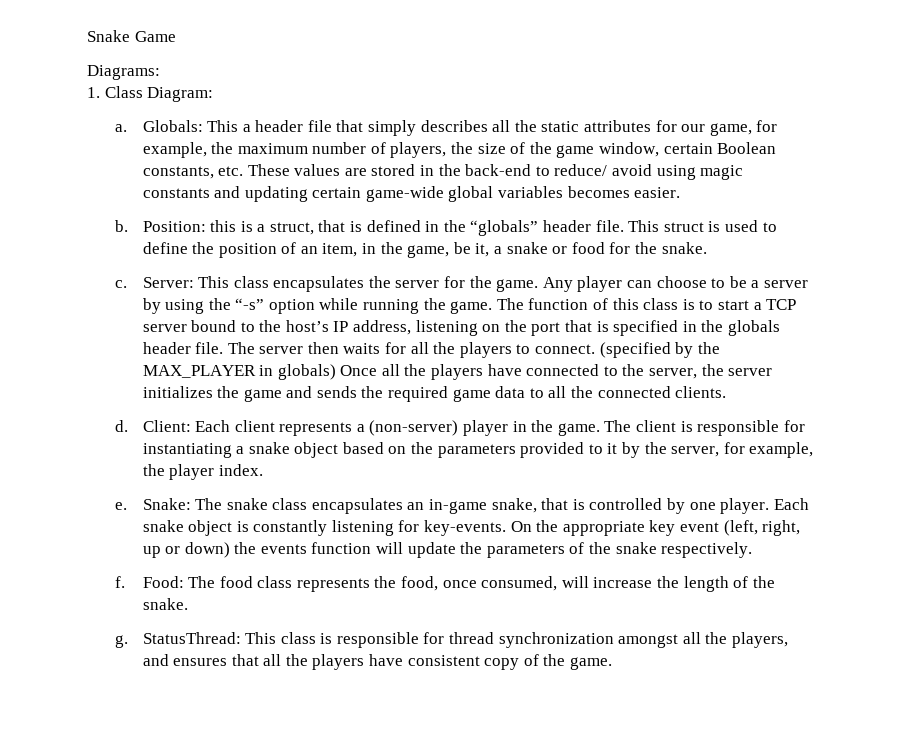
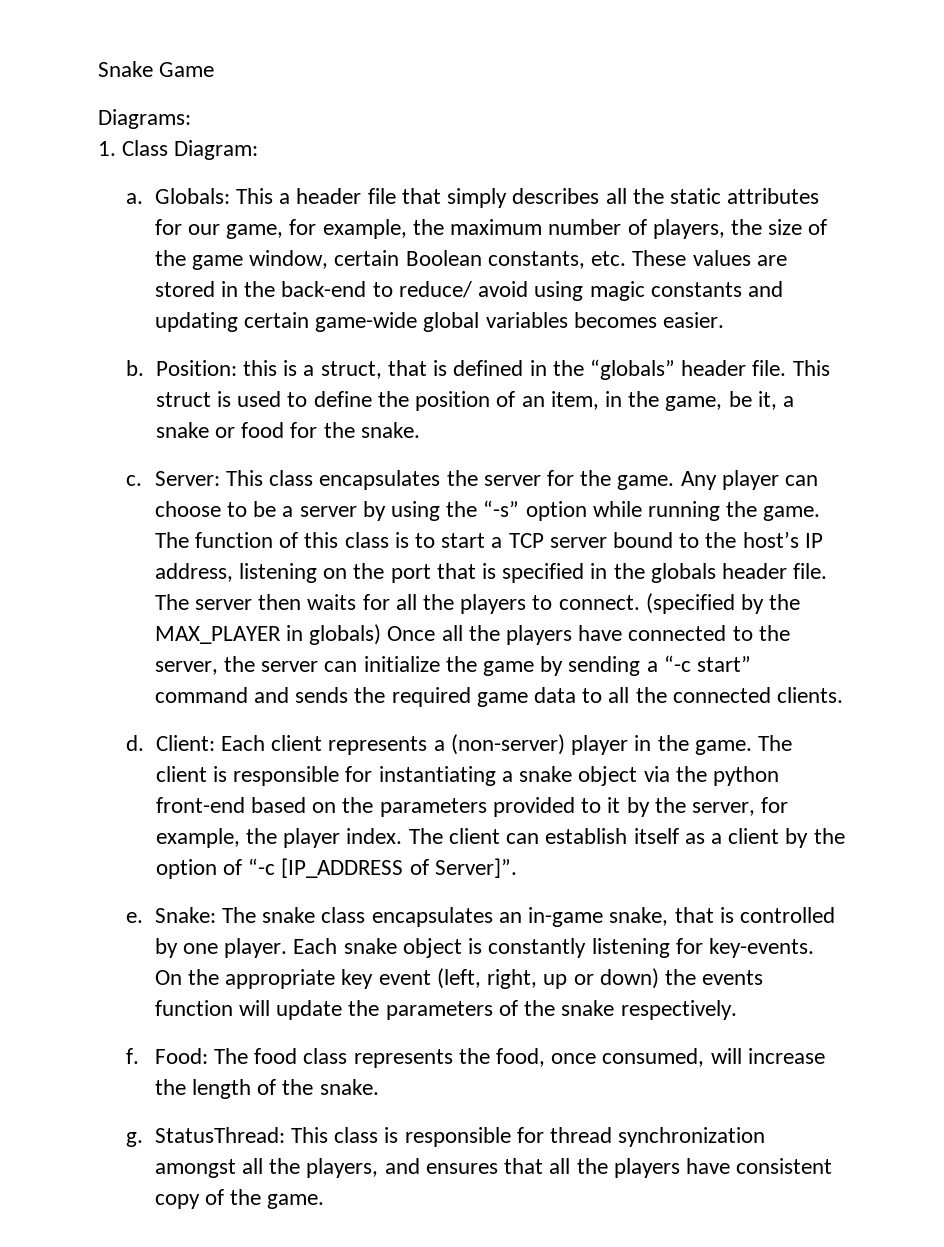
- (specified by the MAX_PLAYER in globals) Once all the players have connected to the server, the server initializes the game and sends the required game data to all the connected clients.
+ (specified by the MAX_PLAYER in globals) Once all the players have connected to the server, the server can initialize the game by sending a “-c start” command and sends the required game data to all the connected clients.
- The client is responsible for instantiating a snake object based on the parameters provided to it by the server, for example, the player index.
+ The client is responsible for instantiating a snake object via the python front-end based on the parameters provided to it by the server, for example, the player index. The client can establish itself as a client by the option of “-c [IP_ADDRESS of Server]”.

